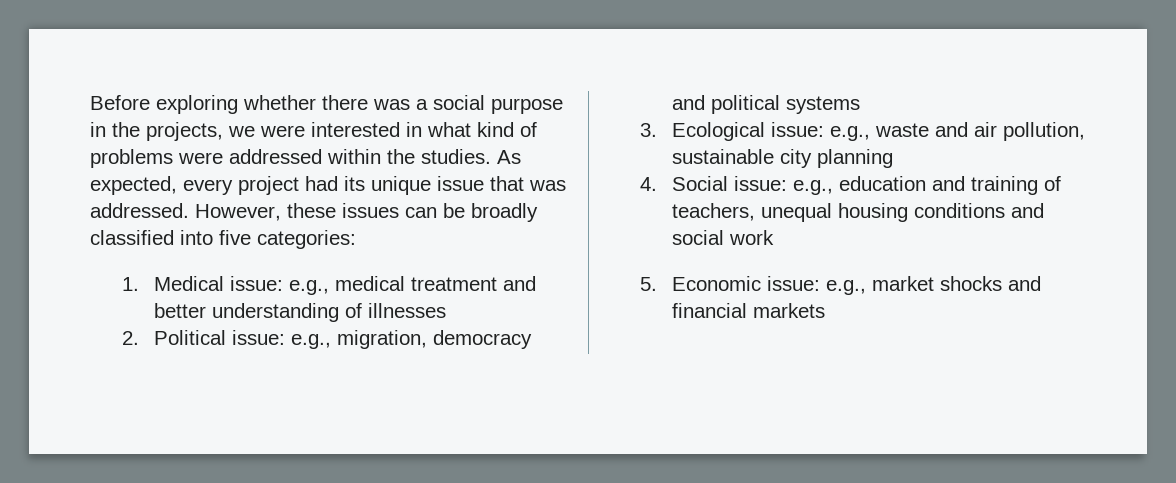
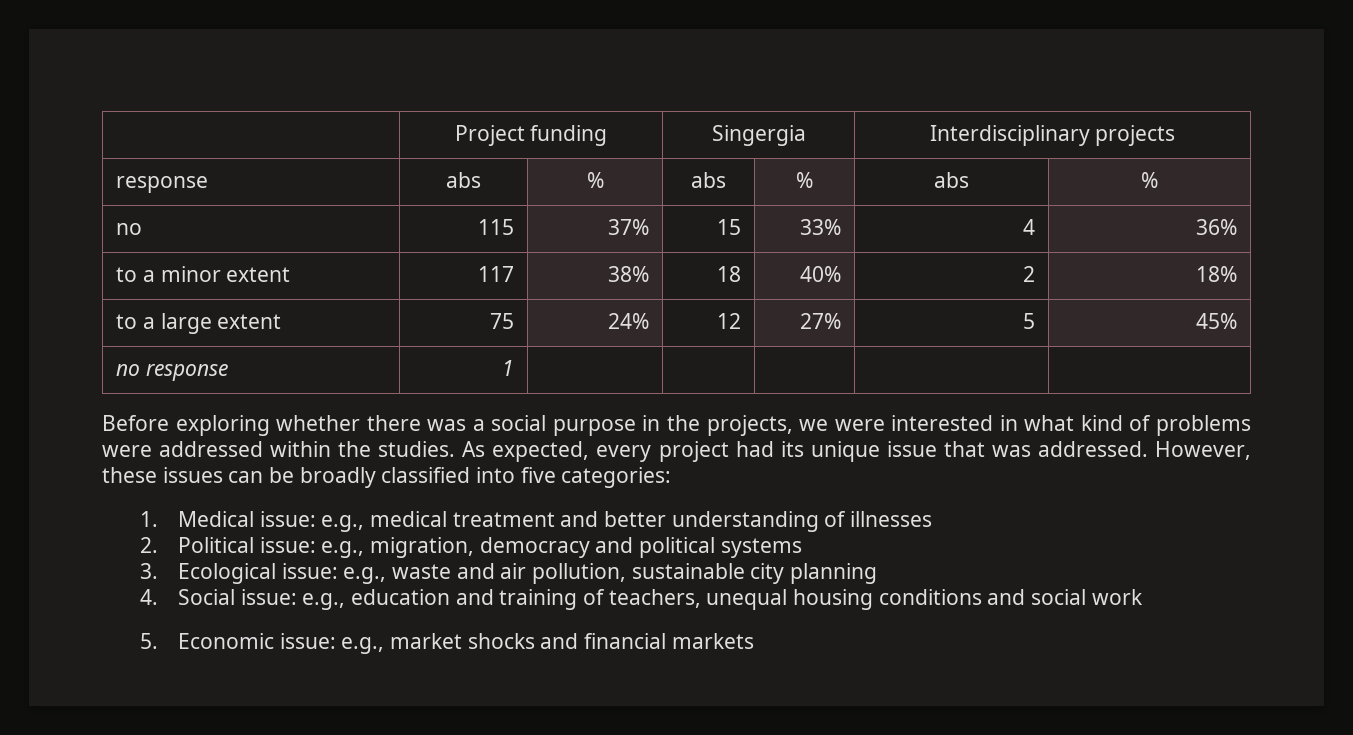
+ | Project funding | Singergia | Interdisciplinary projects
+ response | abs | % | abs | % | abs | %
+ no | 115 | 37% | 15 | 33% | 4 | 36%
+ to a minor extent | 117 | 38% | 18 | 40% | 2 | 18%
+ to a large extent | 75 | 24% | 12 | 27% | 5 | 45%
+ no response | 1 | | | | |

